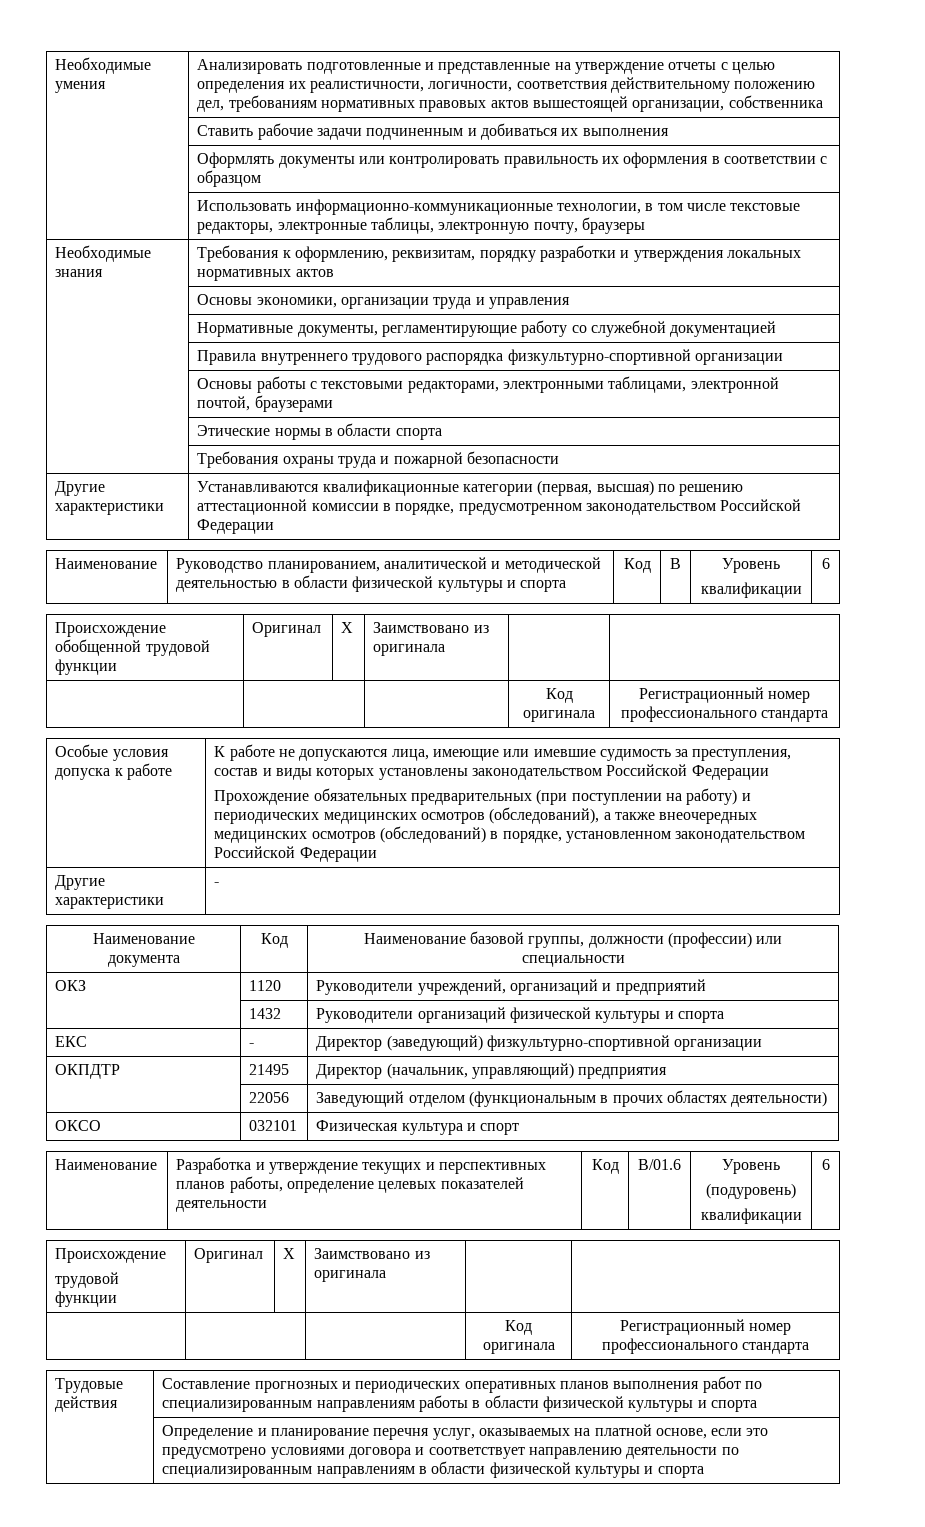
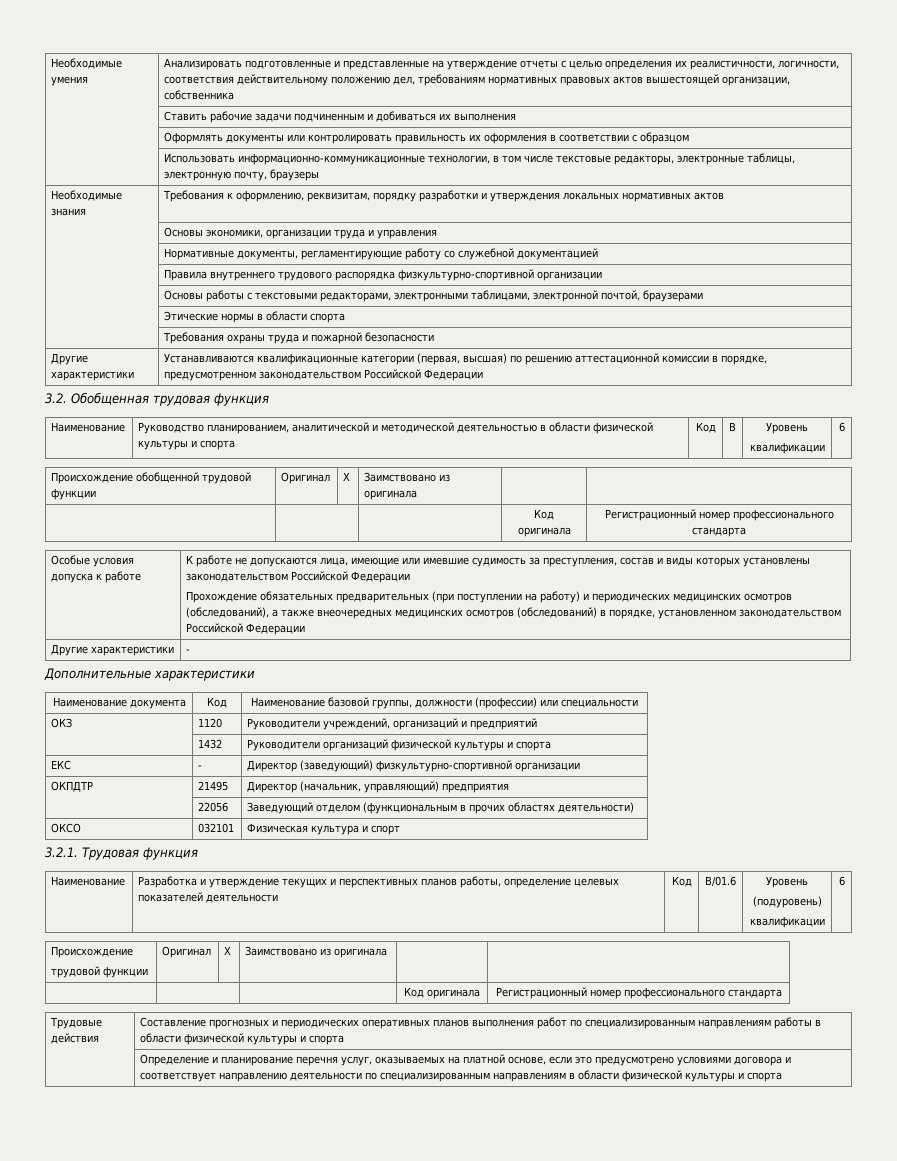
+ 3.2. Обобщенная трудовая функция
+ Дополнительные характеристики
+ 3.2.1. Трудовая функция

